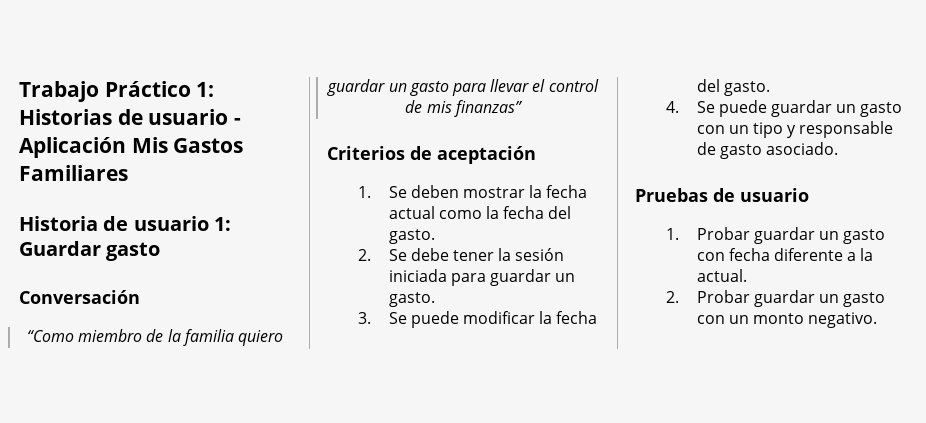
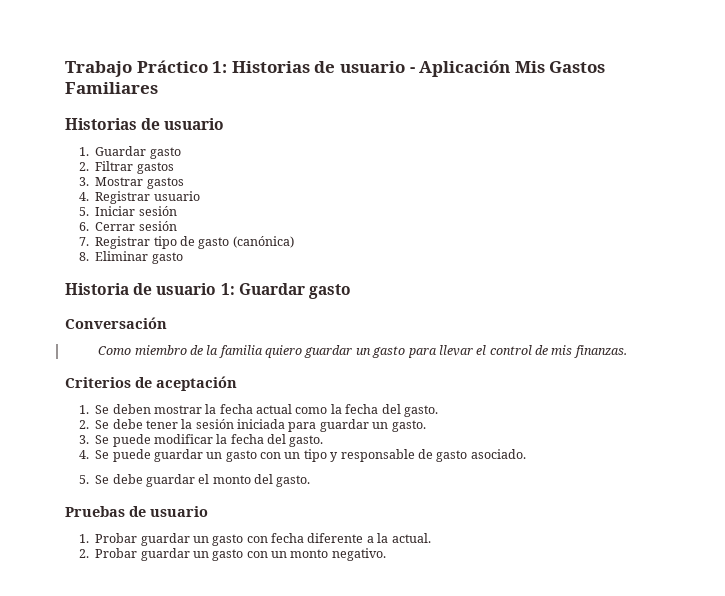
  Trabajo Práctico 1: Historias de usuario - Aplicación Mis Gastos Familiares
+ Historias de usuario
+ 1. Guardar gasto
+ 2. Filtrar gastos
+ 3. Mostrar gastos
+ 4. Registrar usuario
+ 5. Iniciar sesión
+ 6. Cerrar sesión
+ 7. Registrar tipo de gasto (canónica)
+ 8. Eliminar gasto
- “Como miembro de la familia quiero guardar un gasto para llevar el control de mis finanzas”
+ Como miembro de la familia quiero guardar un gasto para llevar el control de mis finanzas.
+ 5. Se debe guardar el monto del gasto.

